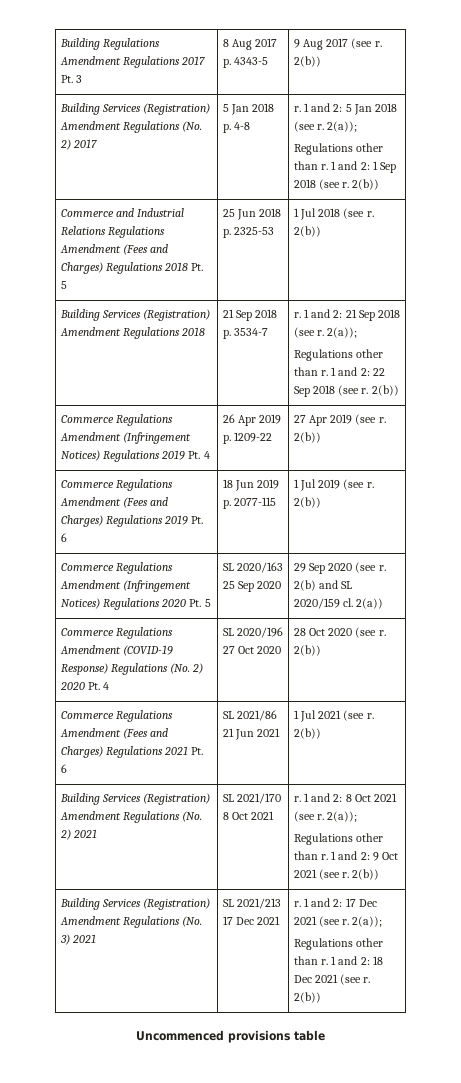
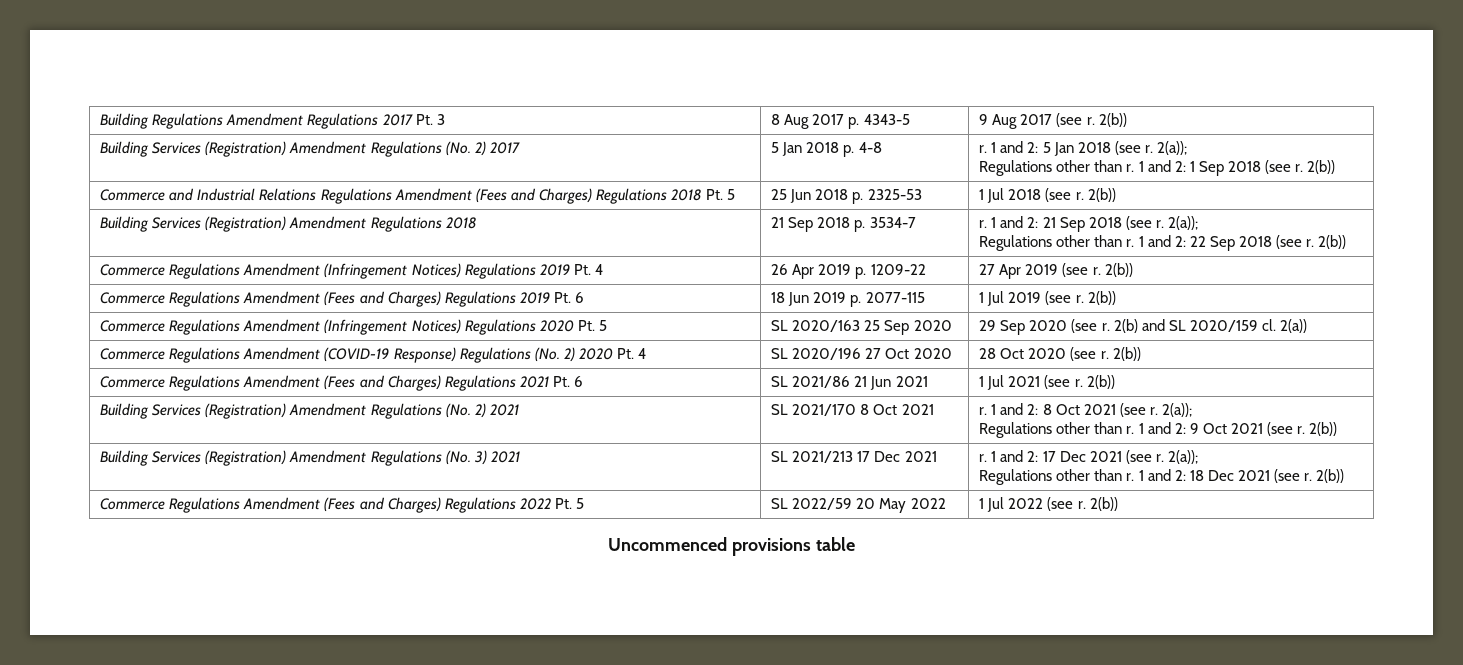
+ Commerce Regulations Amendment (Fees and Charges) Regulations 2022 Pt. 5 | SL 2022/59 20 May 2022 | 1 Jul 2022 (see r. 2(b))

